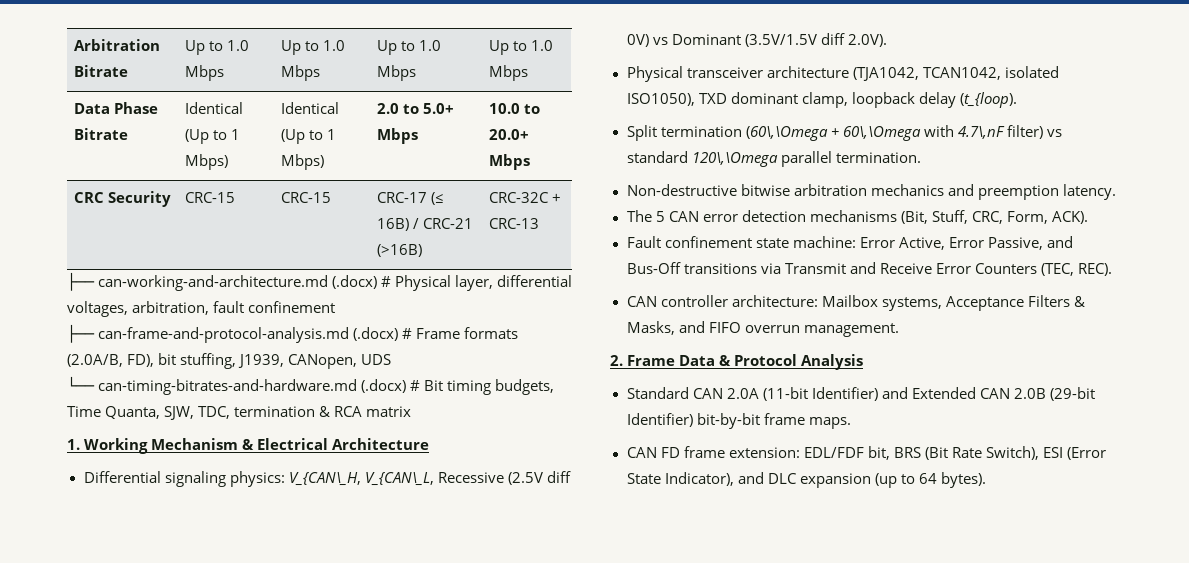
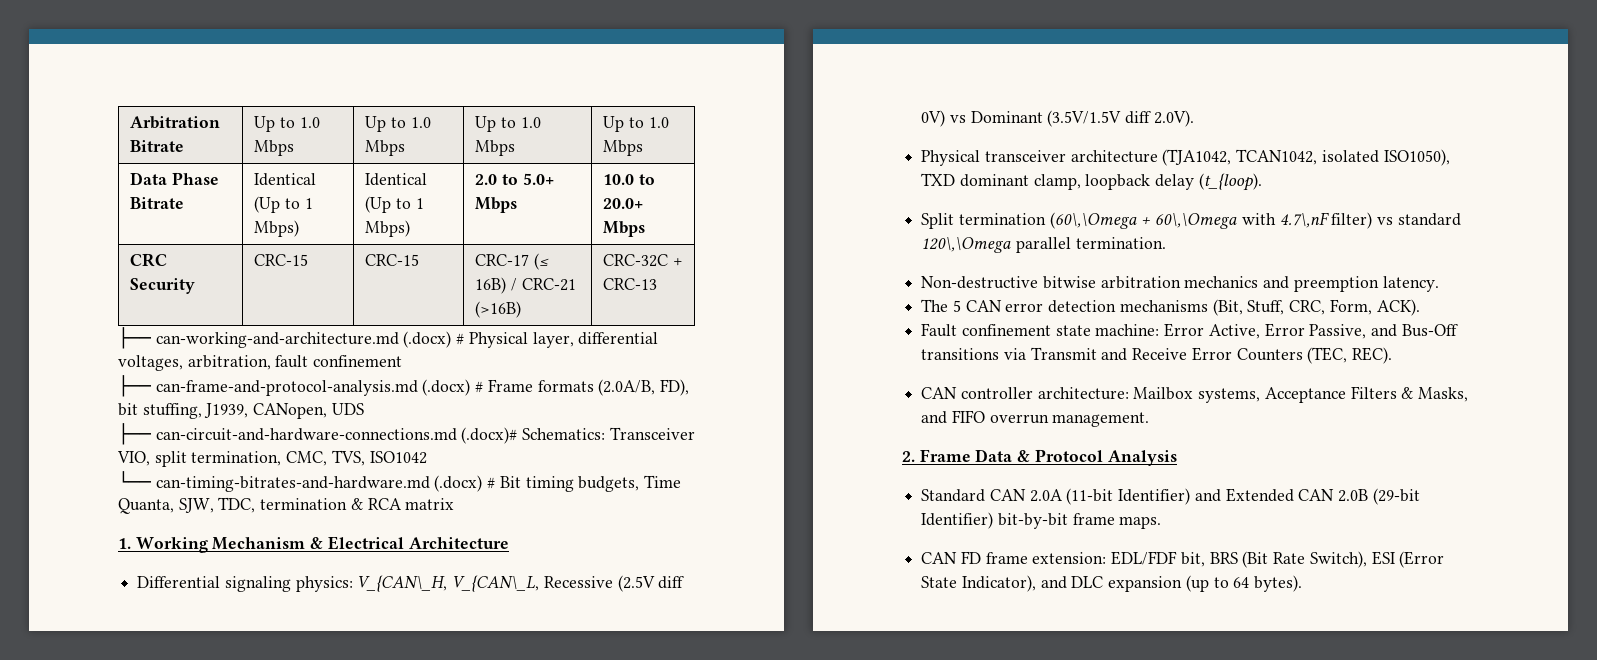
+ ├── can-circuit-and-hardware-connections.md (.docx)# Schematics: Transceiver VIO, split termination, CMC, TVS, ISO1042

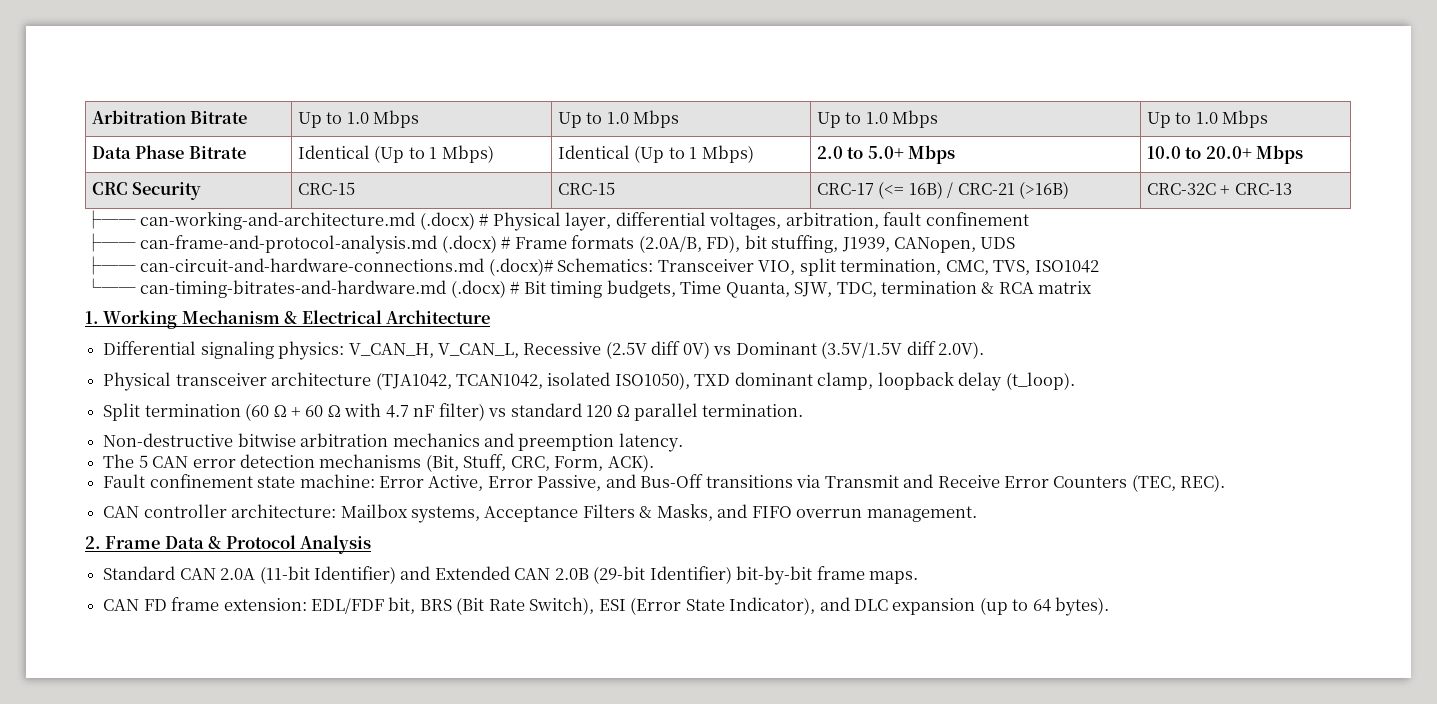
- CRC Security | CRC-15 | CRC-15 | CRC-17 (≤ 16B) / CRC-21 (>16B) | CRC-32C + CRC-13
+ CRC Security | CRC-15 | CRC-15 | CRC-17 (<= 16B) / CRC-21 (>16B) | CRC-32C + CRC-13
- Differential signaling physics: V_{CAN\_H, V_{CAN\_L, Recessive (2.5V diff 0V) vs Dominant (3.5V/1.5V diff 2.0V).
+ Differential signaling physics: V_CAN_H, V_CAN_L, Recessive (2.5V diff 0V) vs Dominant (3.5V/1.5V diff 2.0V).
- Physical transceiver architecture (TJA1042, TCAN1042, isolated ISO1050), TXD dominant clamp, loopback delay (t_{loop).
+ Physical transceiver architecture (TJA1042, TCAN1042, isolated ISO1050), TXD dominant clamp, loopback delay (t_loop).
- Split termination (60\,\Omega + 60\,\Omega with 4.7\,nF filter) vs standard 120\,\Omega parallel termination.
+ Split termination (60 Ω + 60 Ω with 4.7 nF filter) vs standard 120 Ω parallel termination.

